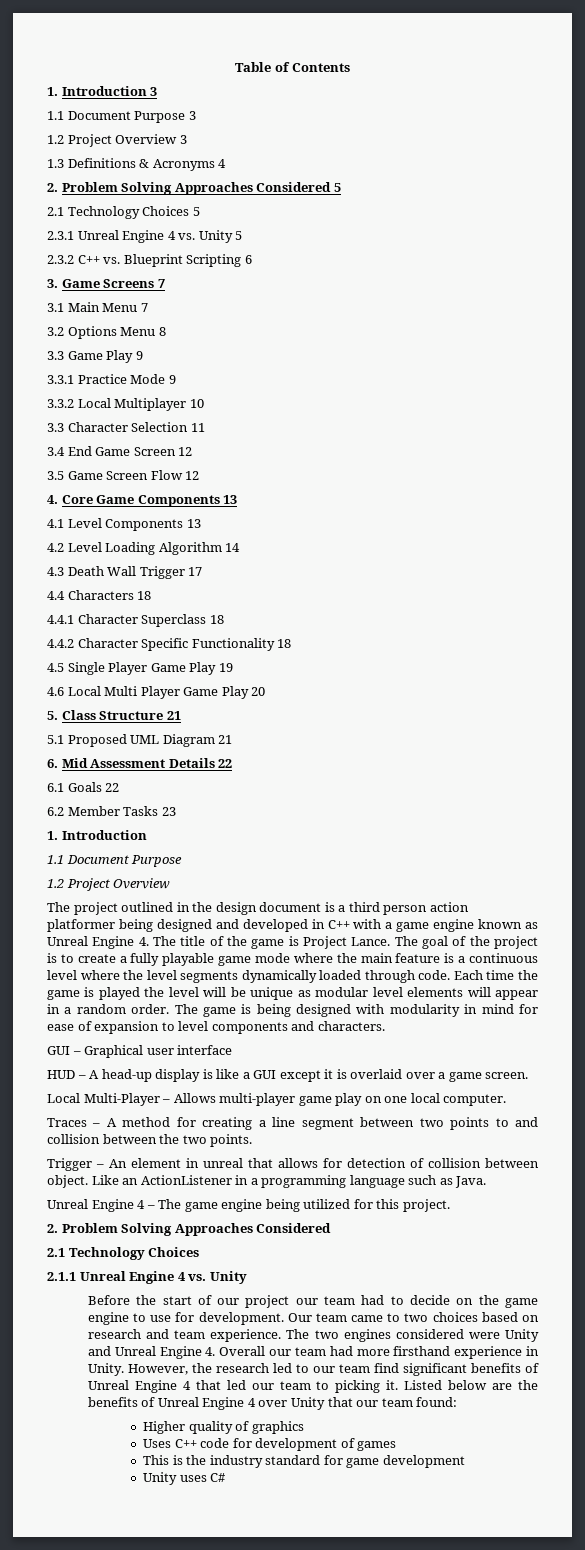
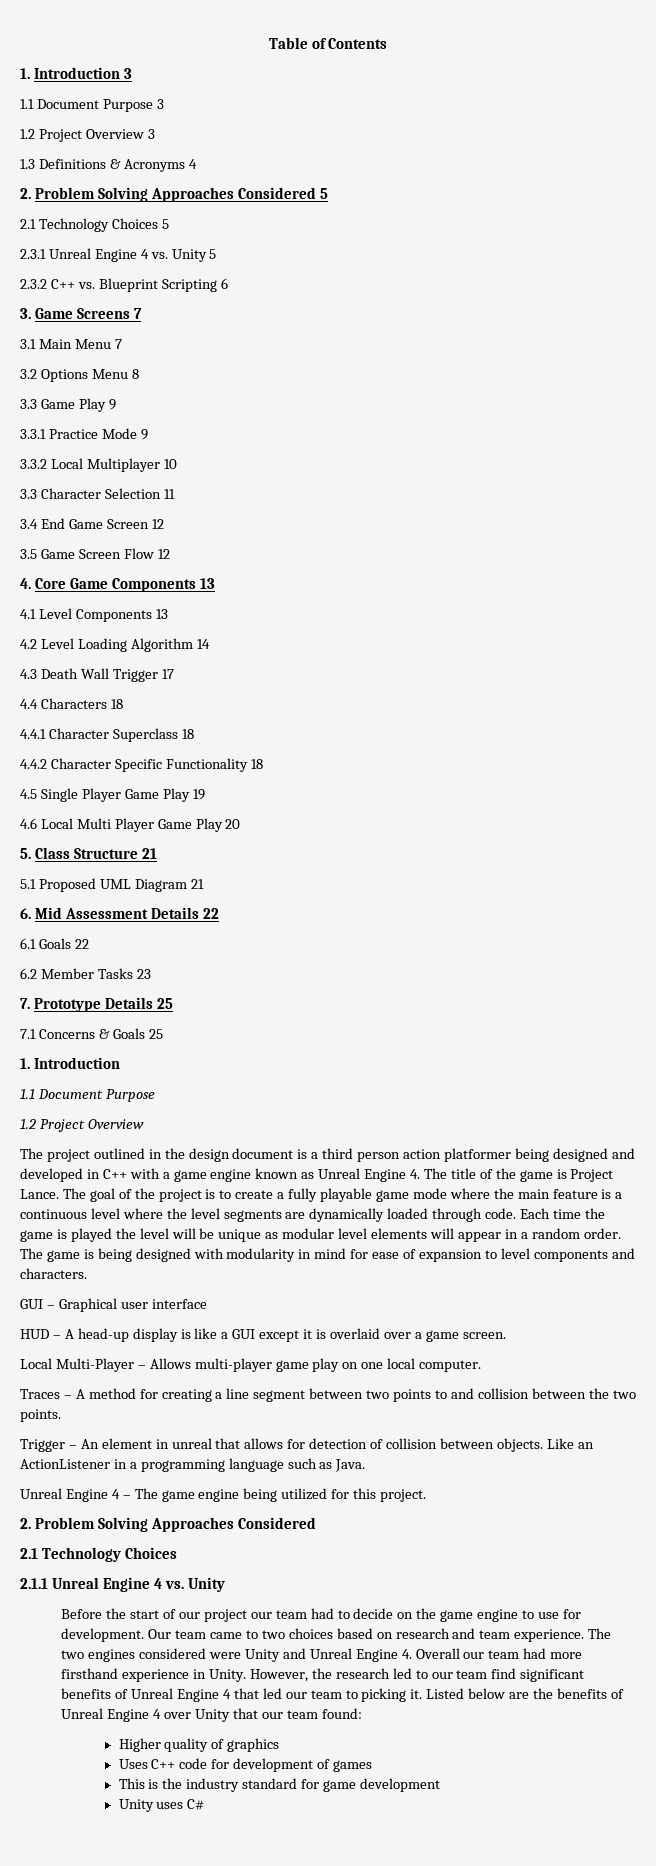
+ 7. Prototype Details 25
+ 7.1 Concerns & Goals 25
- The goal of the project is to create a fully playable game mode where the main feature is a continuous level where the level segments dynamically loaded through code.
+ The goal of the project is to create a fully playable game mode where the main feature is a continuous level where the level segments are dynamically loaded through code.
- Trigger – An element in unreal that allows for detection of collision between object.
+ Trigger – An element in unreal that allows for detection of collision between objects.

